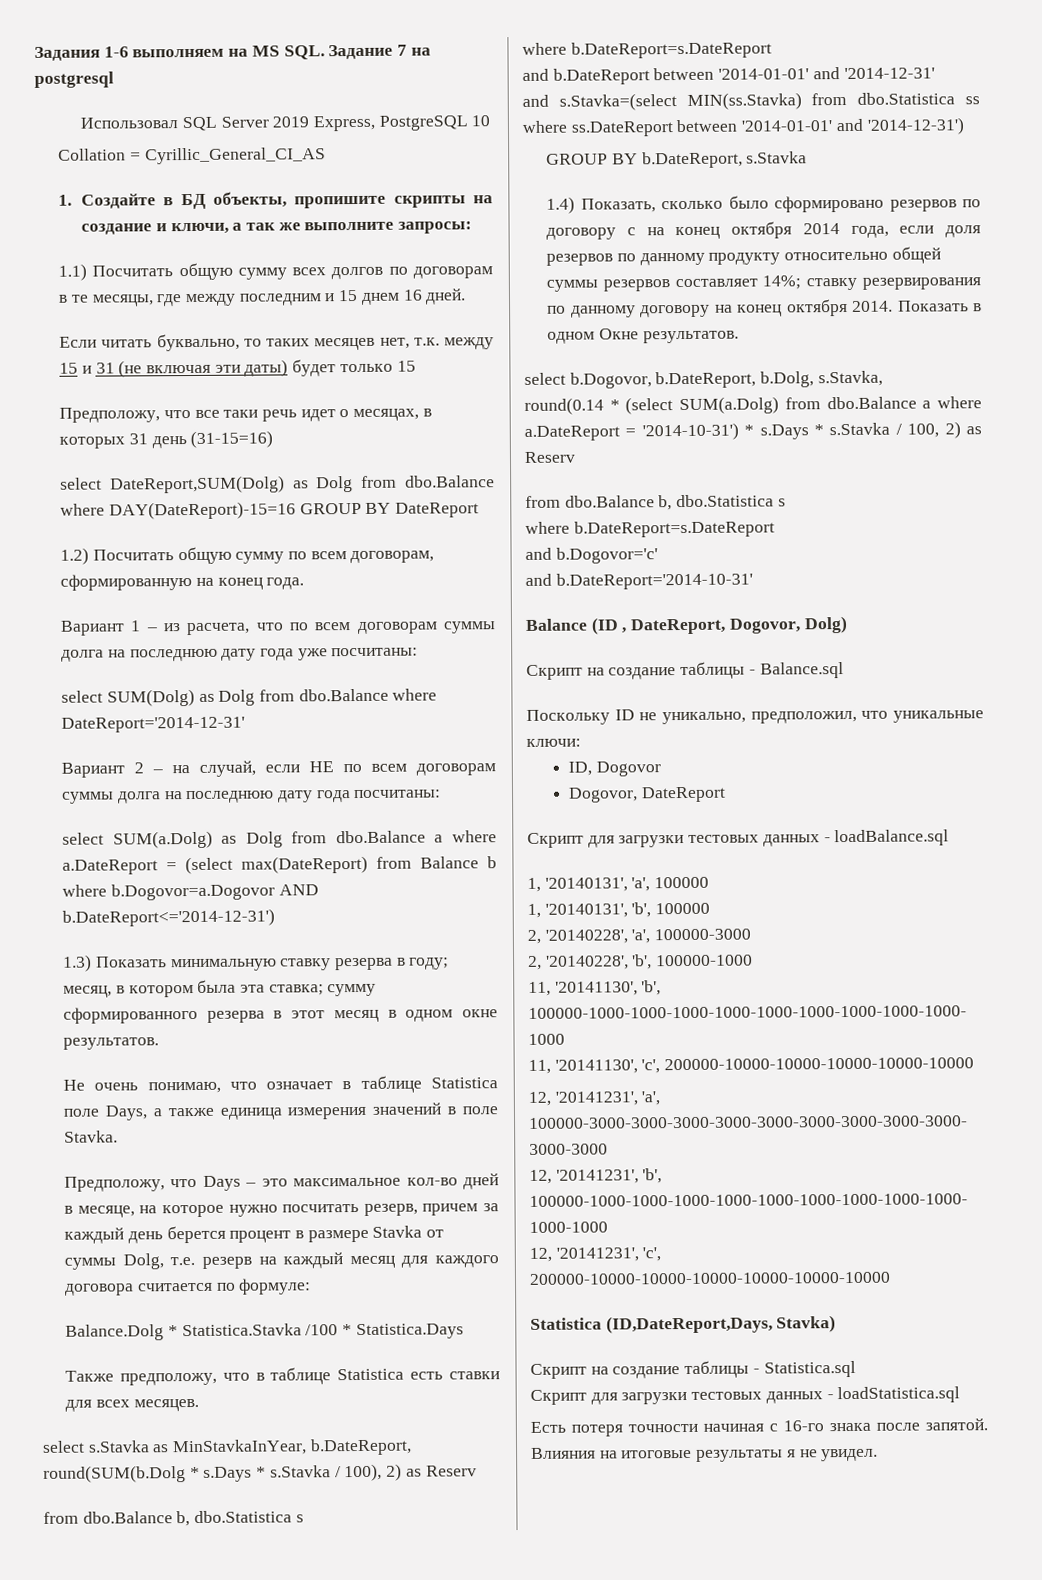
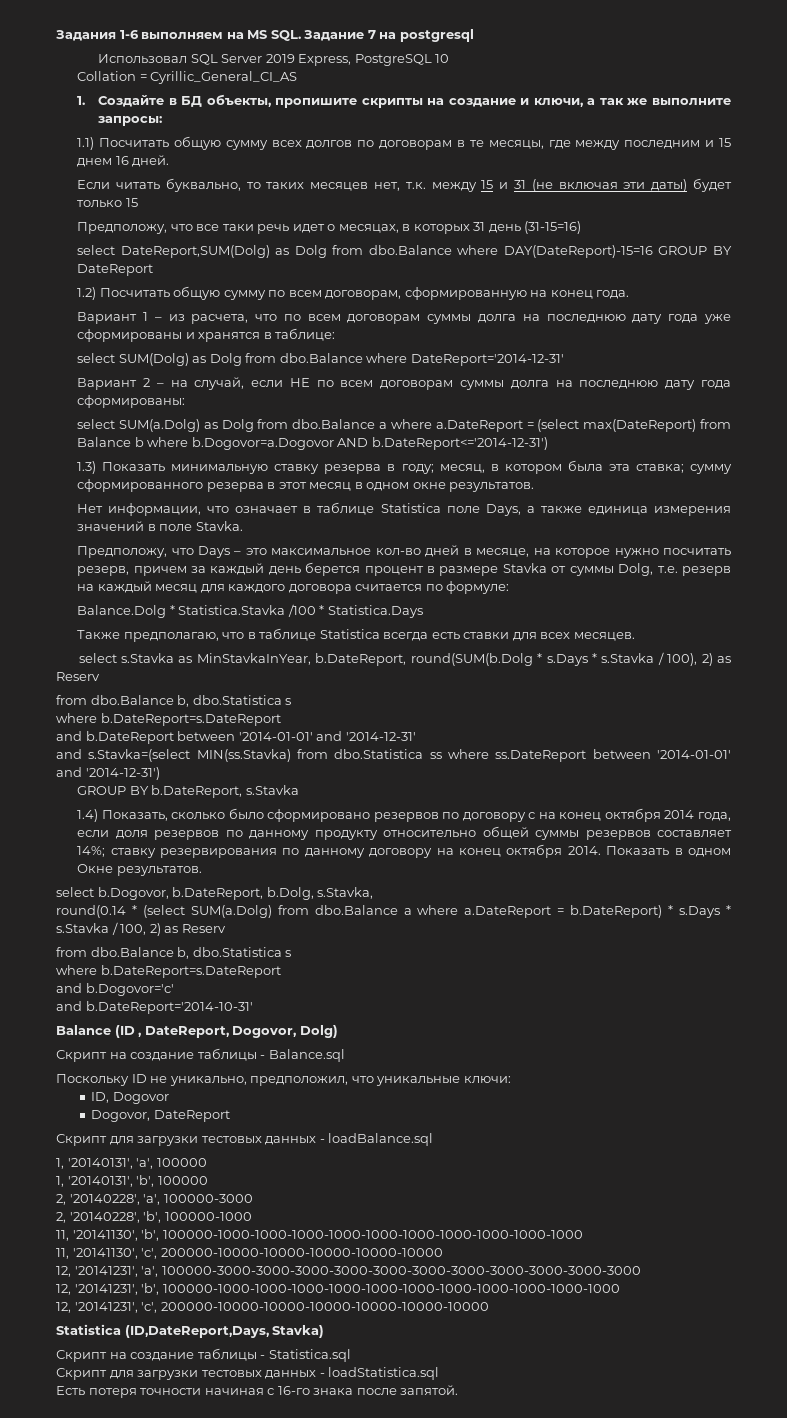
- Вариант 1 – из расчета, что по всем договорам суммы долга на последнюю дату года уже посчитаны:
+ Вариант 1 – из расчета, что по всем договорам суммы долга на последнюю дату года уже сформированы и хранятся в таблице:
- Вариант 2 – на случай, если НЕ по всем договорам суммы долга на последнюю дату года посчитаны:
+ Вариант 2 – на случай, если НЕ по всем договорам суммы долга на последнюю дату года сформированы:
- Не очень понимаю, что означает в таблице Statistica поле Days, а также единица измерения значений в поле Stavka.
+ Нет информации, что означает в таблице Statistica поле Days, а также единица измерения значений в поле Stavka.
- Также предположу, что в таблице Statistica есть ставки для всех месяцев.
+ Также предполагаю, что в таблице Statistica всегда есть ставки для всех месяцев.
- round(0.14 * (select SUM(a.Dolg) from dbo.Balance a where a.DateReport = '2014-10-31') * s.Days * s.Stavka / 100, 2) as Reserv
+ round(0.14 * (select SUM(a.Dolg) from dbo.Balance a where a.DateReport = b.DateReport) * s.Days * s.Stavka / 100, 2) as Reserv
- Влияния на итоговые результаты я не увидел.

